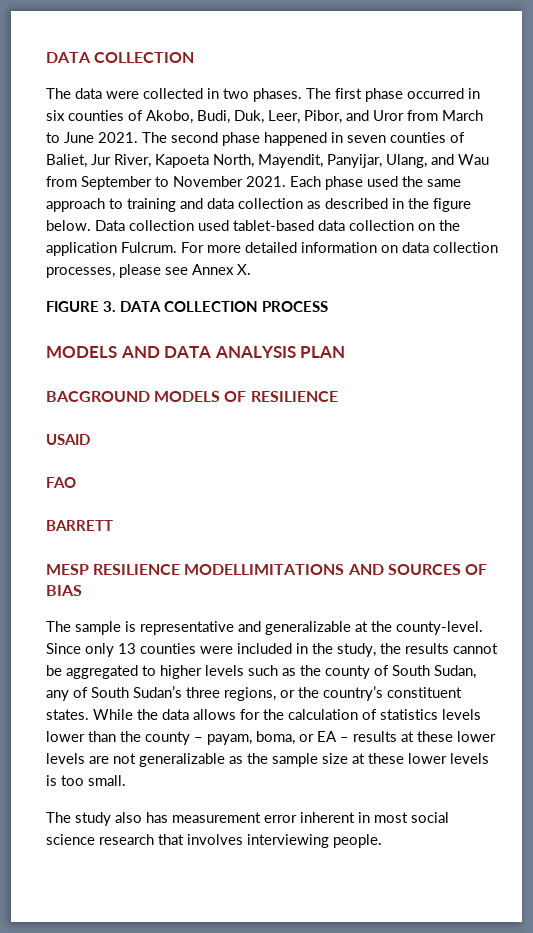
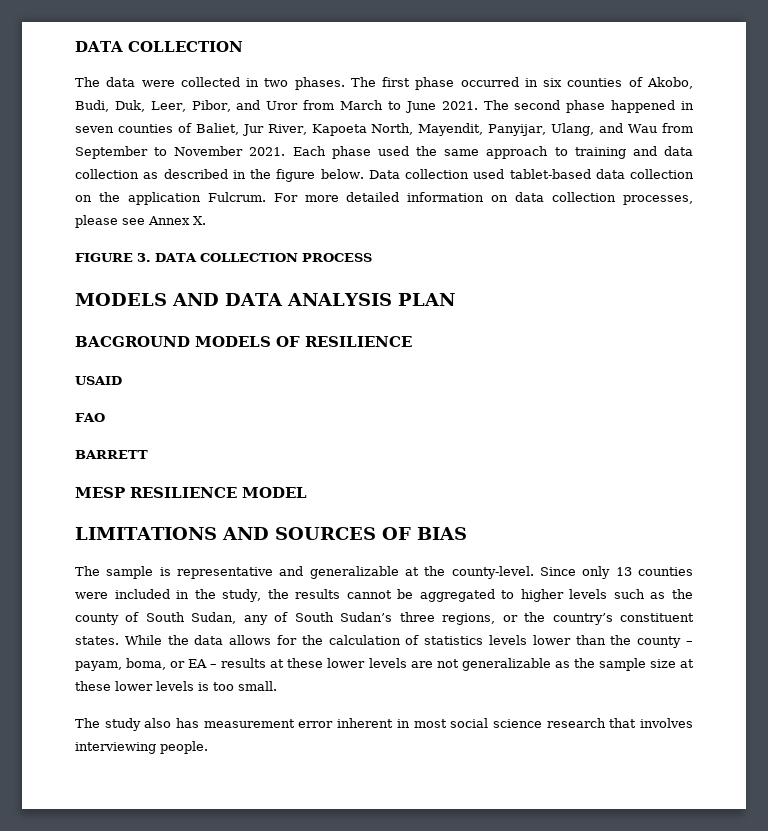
- MESP RESILIENCE MODELLIMITATIONS AND SOURCES OF BIAS
+ MESP RESILIENCE MODEL
+ LIMITATIONS AND SOURCES OF BIAS

